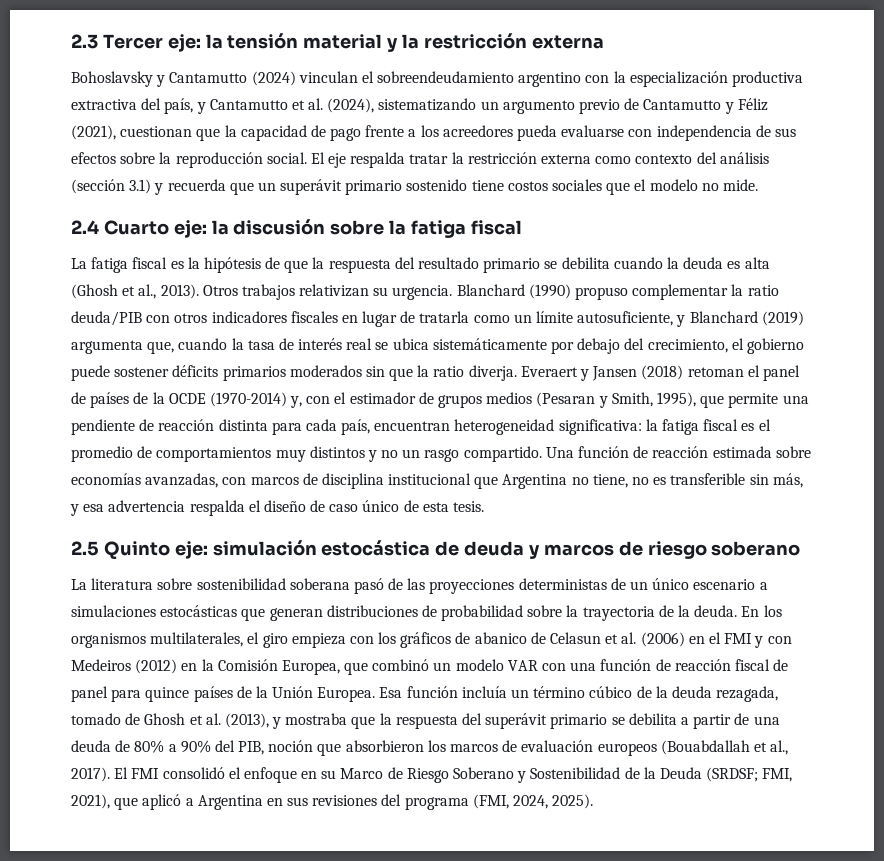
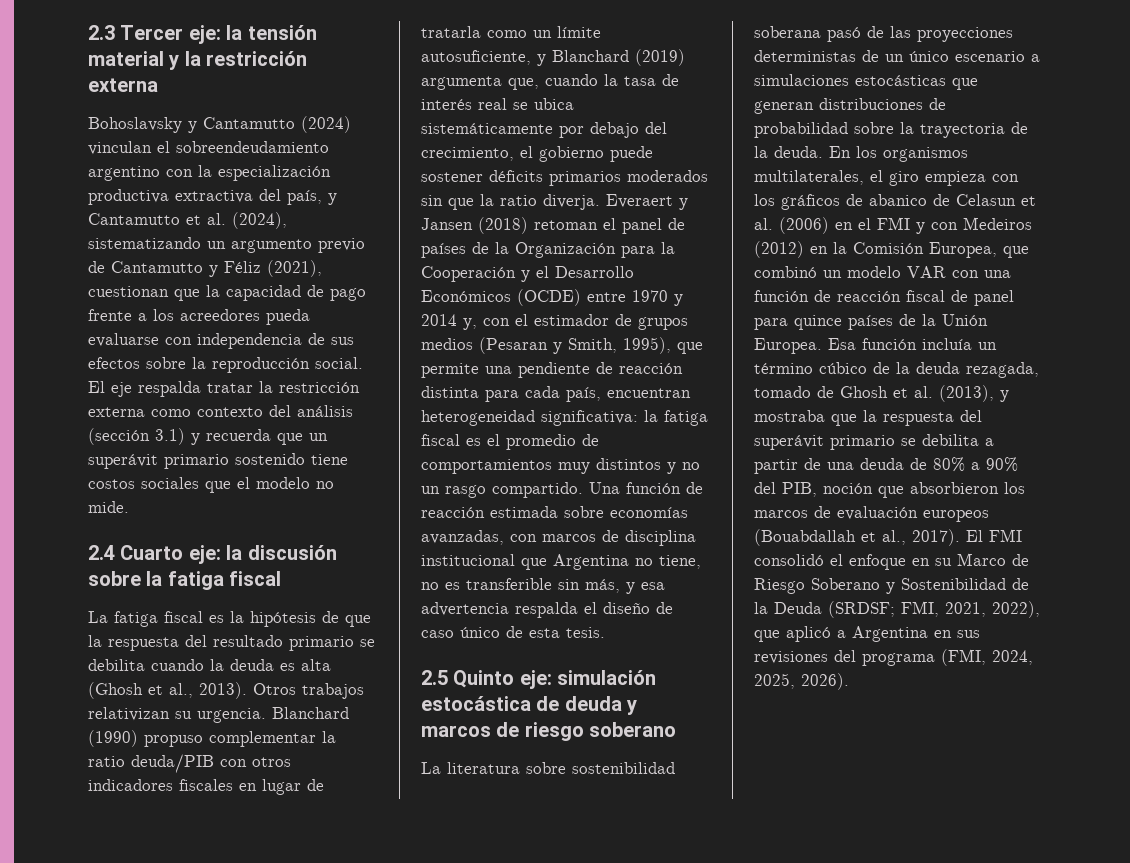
- Everaert y Jansen (2018) retoman el panel de países de la OCDE (1970-2014) y, con el estimador de grupos medios (Pesaran y Smith, 1995), que permite una pendiente de reacción distinta para cada país, encuentran heterogeneidad significativa: la fatiga fiscal es el promedio de comportamientos muy distintos y no un rasgo compartido.
+ Everaert y Jansen (2018) retoman el panel de países de la Organización para la Cooperación y el Desarrollo Económicos (OCDE) entre 1970 y 2014 y, con el estimador de grupos medios (Pesaran y Smith, 1995), que permite una pendiente de reacción distinta para cada país, encuentran heterogeneidad significativa: la fatiga fiscal es el promedio de comportamientos muy distintos y no un rasgo compartido.
- El FMI consolidó el enfoque en su Marco de Riesgo Soberano y Sostenibilidad de la Deuda (SRDSF; FMI, 2021), que aplicó a Argentina en sus revisiones del programa (FMI, 2024, 2025).
+ El FMI consolidó el enfoque en su Marco de Riesgo Soberano y Sostenibilidad de la Deuda (SRDSF; FMI, 2021, 2022), que aplicó a Argentina en sus revisiones del programa (FMI, 2024, 2025, 2026).

